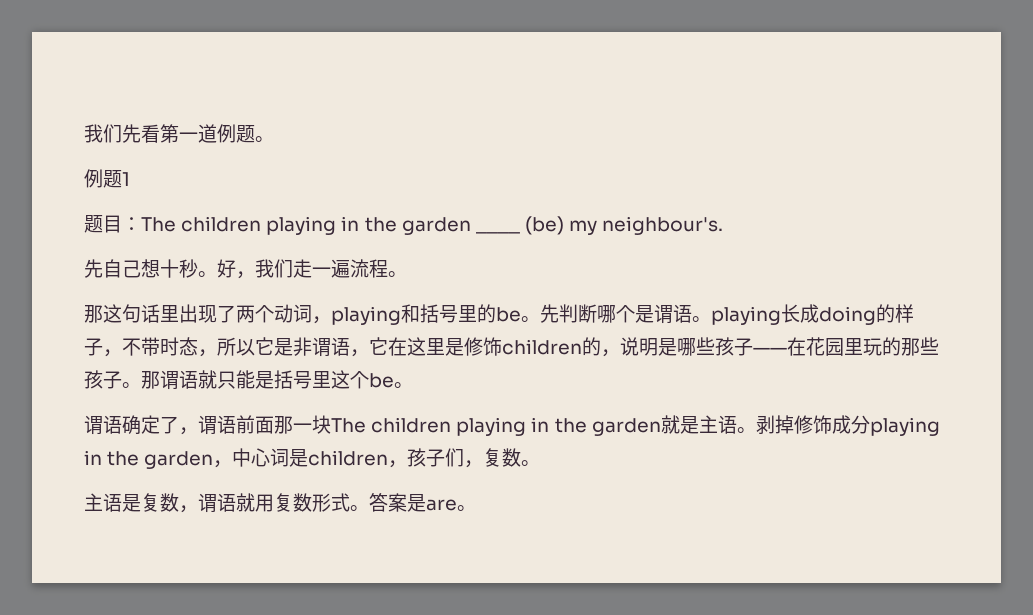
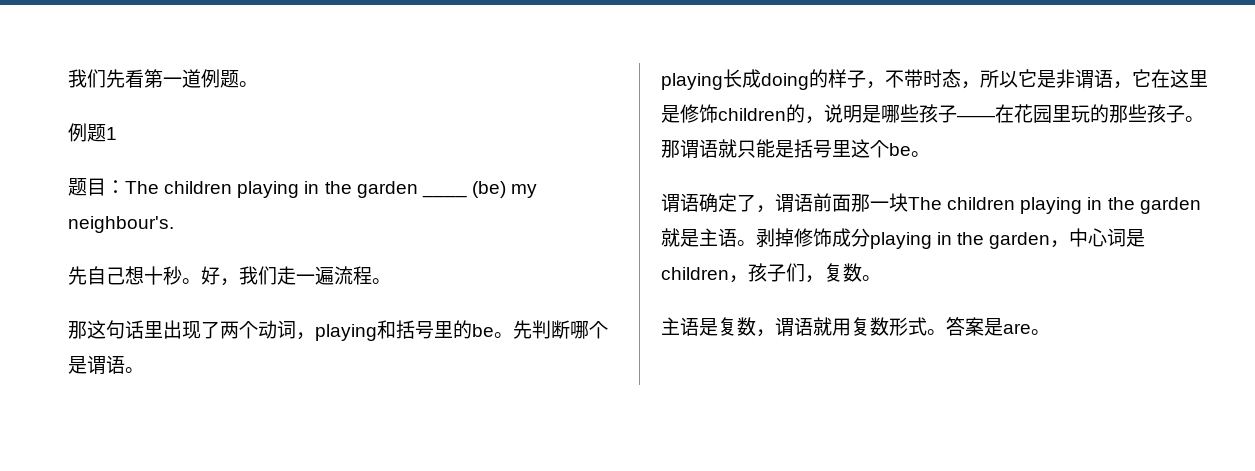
- 先判断哪个是谓语。playing长成doing的样子，不带时态，所以它是非谓语，它在这里是修饰children的，说明是哪些孩子——在花园里玩的那些孩子。
+ 先判断哪个是谓语。
+ playing长成doing的样子，不带时态，所以它是非谓语，它在这里是修饰children的，说明是哪些孩子——在花园里玩的那些孩子。

